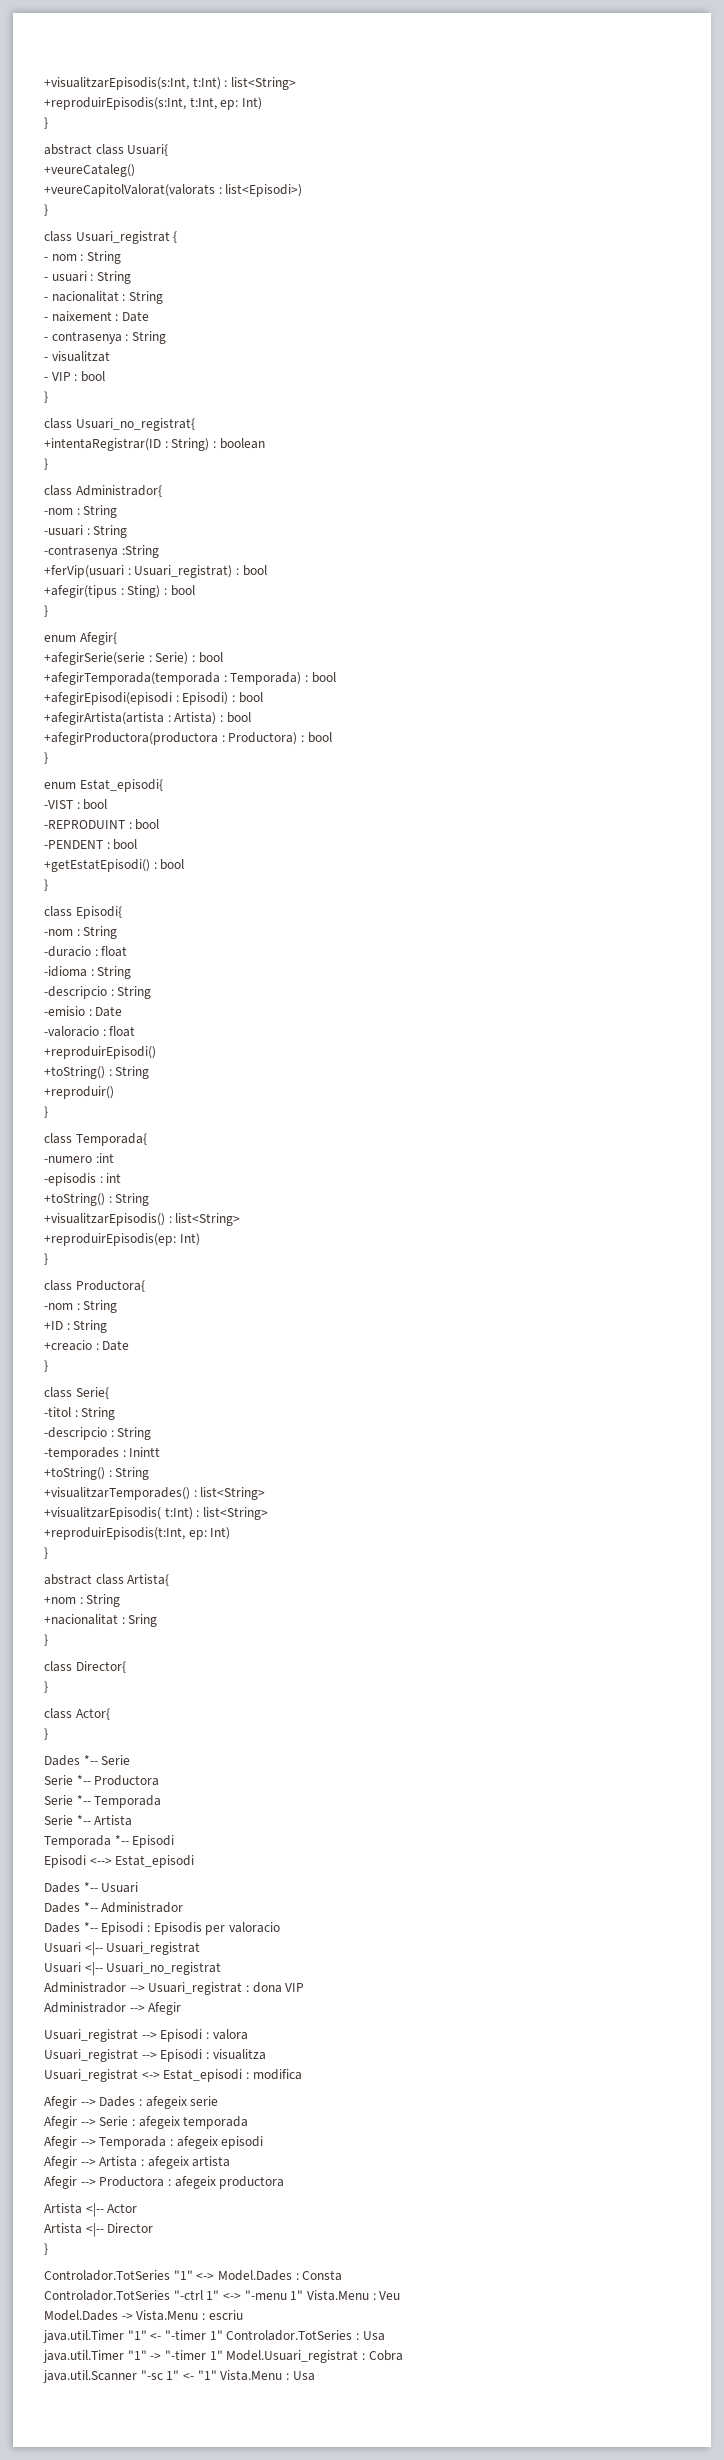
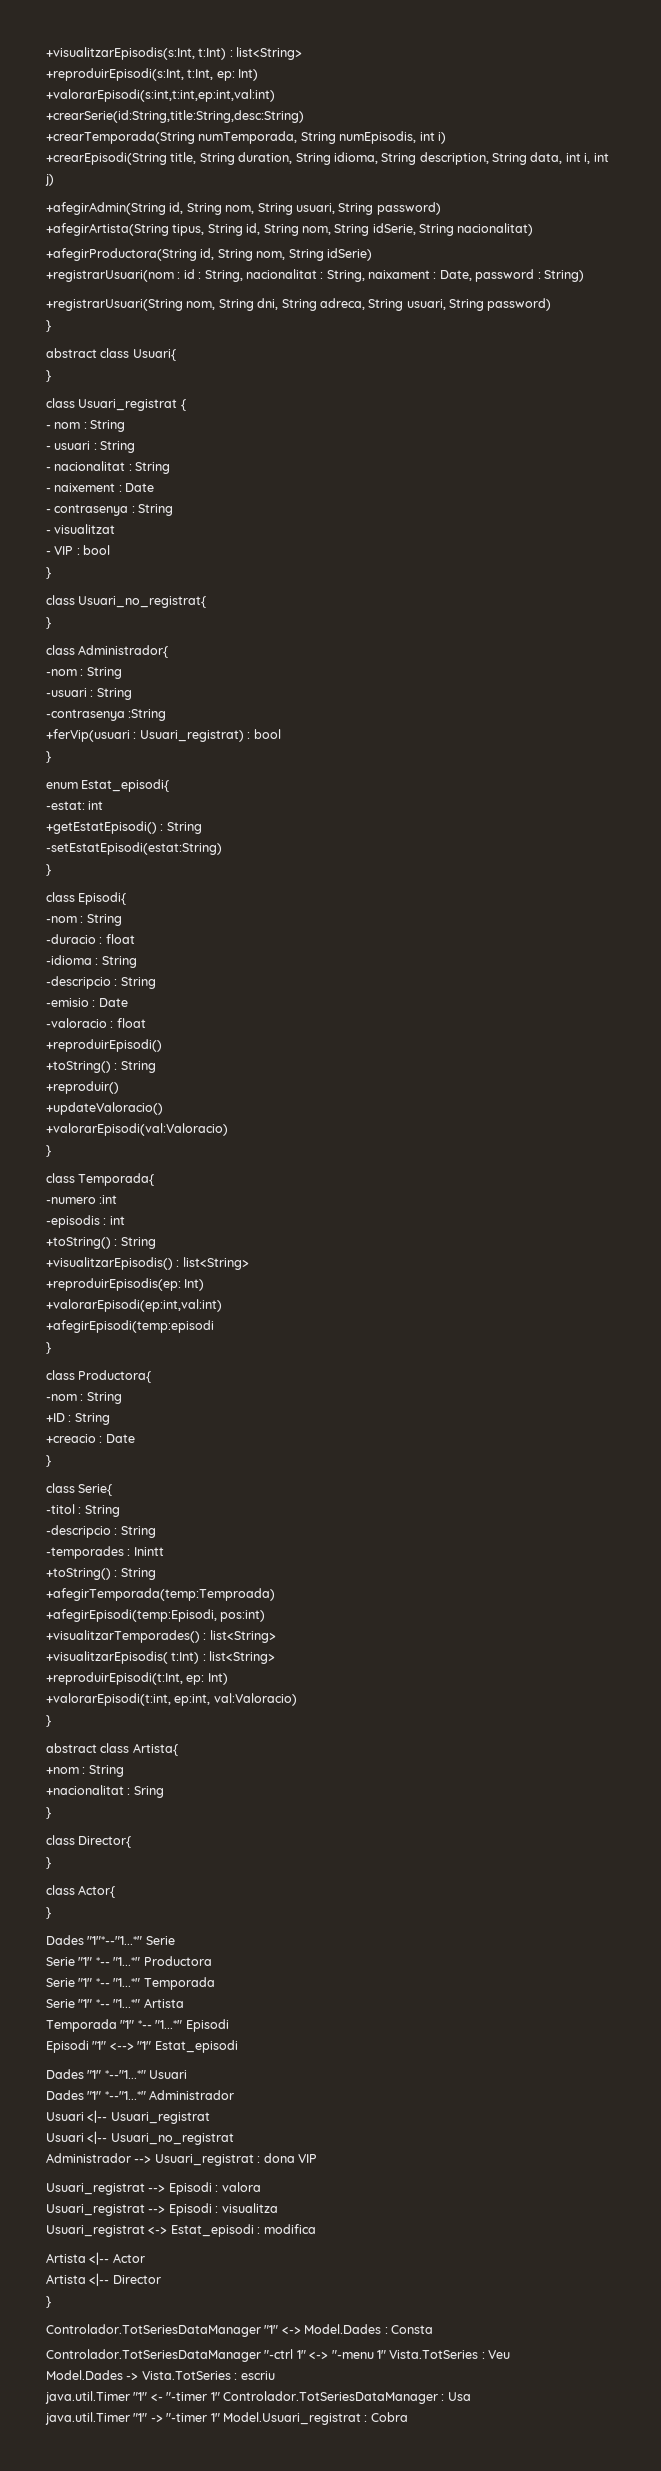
- +reproduirEpisodis(s:Int, t:Int, ep: Int)
+ +reproduirEpisodi(s:Int, t:Int, ep: Int)
+ +valorarEpisodi(s:int,t:int,ep:int,val:int)
+ +crearSerie(id:String,title:String,desc:String)
+ +crearTemporada(String numTemporada, String numEpisodis, int i)
+ +crearEpisodi(String title, String duration, String idioma, String description, String data, int i, int j)
+ +afegirAdmin(String id, String nom, String usuari, String password)
+ +afegirArtista(String tipus, String id, String nom, String idSerie, String nacionalitat)
+ +afegirProductora(String id, String nom, String idSerie)
+ +registrarUsuari(nom : id : String, nacionalitat : String, naixament : Date, password : String)
+ +registrarUsuari(String nom, String dni, String adreca, String usuari, String password)
- +veureCataleg()
- +veureCapitolValorat(valorats : list<Episodi>)
- +intentaRegistrar(ID : String) : boolean
  +ferVip(usuari : Usuari_registrat) : bool
- +afegir(tipus : Sting) : bool
- }
- enum Afegir{
- +afegirSerie(serie : Serie) : bool
- +afegirTemporada(temporada : Temporada) : bool
- +afegirEpisodi(episodi : Episodi) : bool
- +afegirArtista(artista : Artista) : bool
- +afegirProductora(productora : Productora) : bool
  }
  enum Estat_episodi{
- -VIST : bool
- -REPRODUINT : bool
- -PENDENT : bool
+ -estat: int
- +getEstatEpisodi() : bool
+ +getEstatEpisodi() : String
+ -setEstatEpisodi(estat:String)
+ +updateValoracio()
+ +valorarEpisodi(val:Valoracio)
+ +valorarEpisodi(ep:int,val:int)
+ +afegirEpisodi(temp:episodi
+ +afegirTemporada(temp:Temproada)
+ +afegirEpisodi(temp:Episodi, pos:int)
- +reproduirEpisodis(t:Int, ep: Int)
+ +reproduirEpisodi(t:Int, ep: Int)
+ +valorarEpisodi(t:int, ep:int, val:Valoracio)
- Dades *-- Serie
+ Dades "1"*--"1...*" Serie
- Serie *-- Productora
+ Serie "1" *-- "1...*" Productora
- Serie *-- Temporada
+ Serie "1" *-- "1...*" Temporada
- Serie *-- Artista
+ Serie "1" *-- "1...*" Artista
- Temporada *-- Episodi
+ Temporada "1" *-- "1...*" Episodi
- Episodi <--> Estat_episodi
+ Episodi "1" <--> "1" Estat_episodi
- Dades *-- Usuari
+ Dades "1" *--"1...*" Usuari
- Dades *-- Administrador
- Dades *-- Episodi : Episodis per valoracio
+ Dades "1" *--"1...*" Administrador
- Administrador --> Afegir
- Afegir --> Dades : afegeix serie
- Afegir --> Serie : afegeix temporada
- Afegir --> Temporada : afegeix episodi
- Afegir --> Artista : afegeix artista
- Afegir --> Productora : afegeix productora
- Controlador.TotSeries "1" <-> Model.Dades : Consta
+ Controlador.TotSeriesDataManager "1" <-> Model.Dades : Consta
- Controlador.TotSeries "-ctrl 1" <-> "-menu 1" Vista.Menu : Veu
+ Controlador.TotSeriesDataManager "-ctrl 1" <-> "-menu 1" Vista.TotSeries : Veu
- Model.Dades -> Vista.Menu : escriu
+ Model.Dades -> Vista.TotSeries : escriu
- java.util.Timer "1" <- "-timer 1" Controlador.TotSeries : Usa
+ java.util.Timer "1" <- "-timer 1" Controlador.TotSeriesDataManager : Usa
- java.util.Scanner "-sc 1" <- "1" Vista.Menu : Usa

